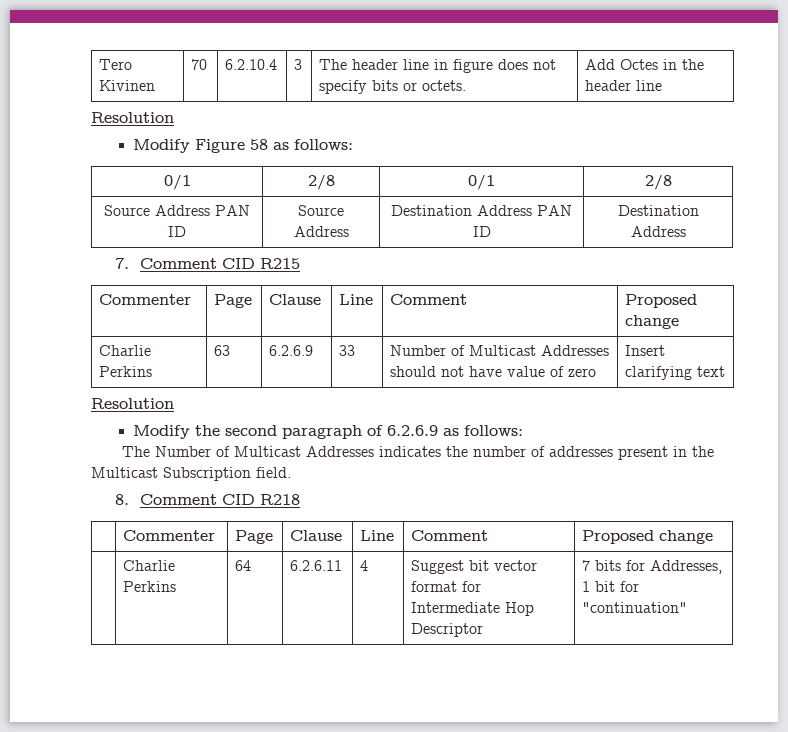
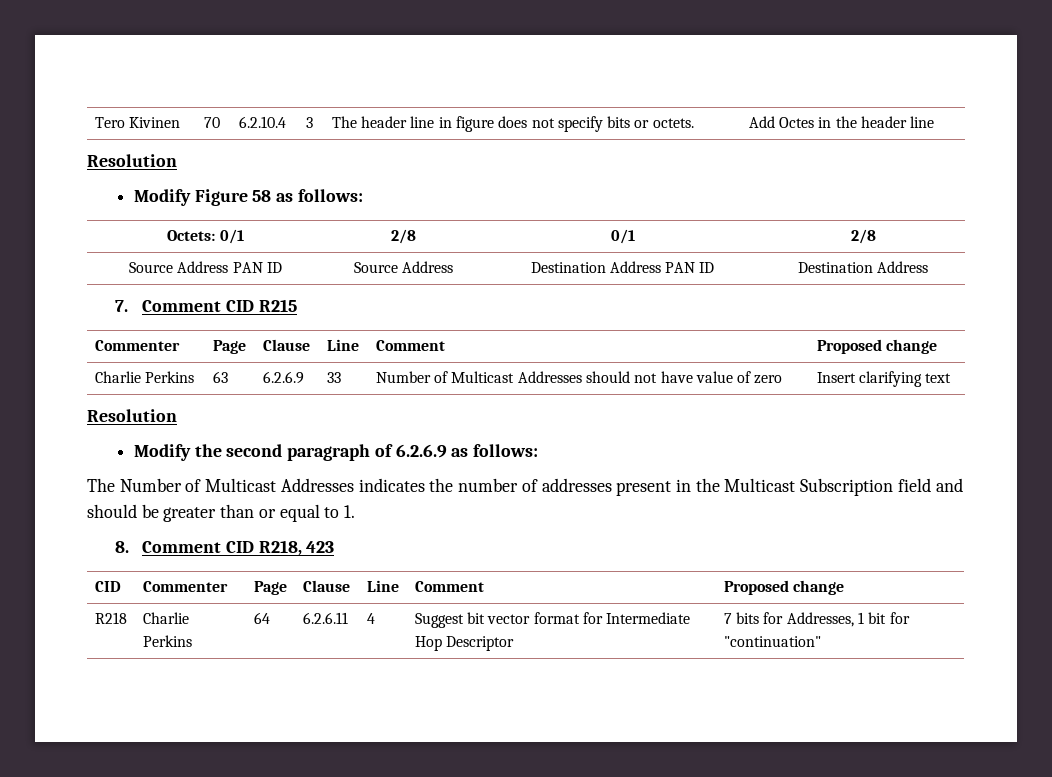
- 0/1 | 2/8 | 0/1 | 2/8
+ Octets: 0/1 | 2/8 | 0/1 | 2/8
- The Number of Multicast Addresses indicates the number of addresses present in the Multicast Subscription field.
+ The Number of Multicast Addresses indicates the number of addresses present in the Multicast Subscription field and should be greater than or equal to 1.
- 8. Comment CID R218
- | Commenter | Page | Clause | Line | Comment | Proposed change
- | Charlie Perkins | 64 | 6.2.6.11 | 4 | Suggest bit vector format for Intermediate Hop Descriptor | 7 bits for Addresses, 1 bit for "continuation"
+ 8. Comment CID R218, 423
+ CID | Commenter | Page | Clause | Line | Comment | Proposed change
+ R218 | Charlie Perkins | 64 | 6.2.6.11 | 4 | Suggest bit vector format for Intermediate Hop Descriptor | 7 bits for Addresses, 1 bit for "continuation"

